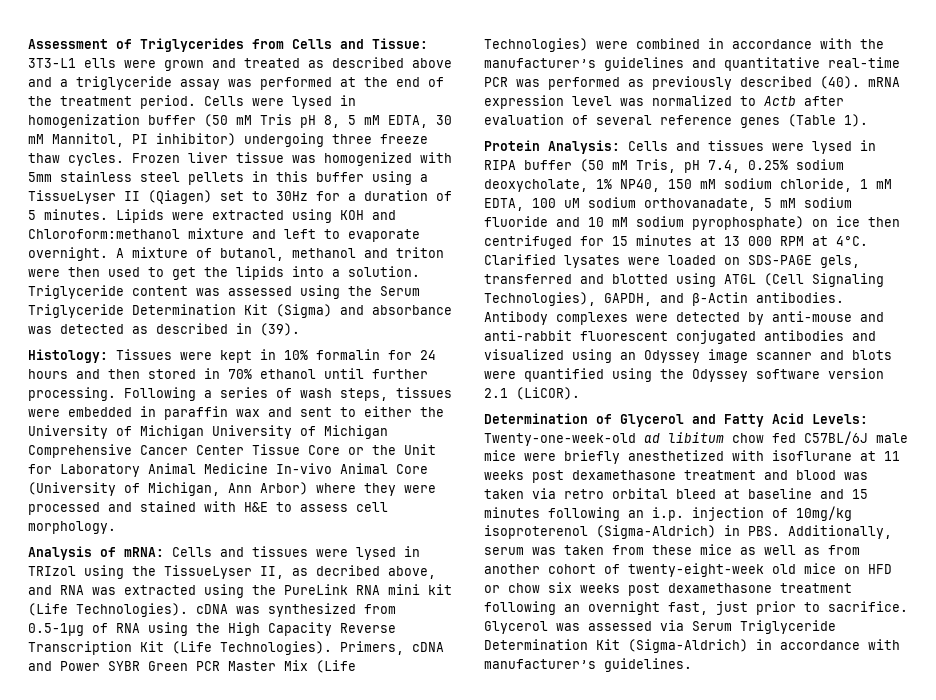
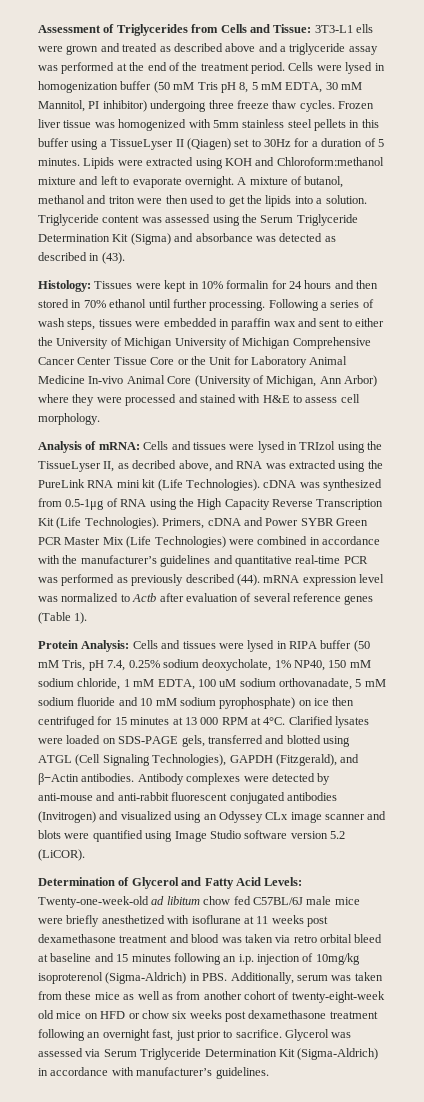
- Triglyceride content was assessed using the Serum Triglyceride Determination Kit (Sigma) and absorbance was detected as described in (39).
+ Triglyceride content was assessed using the Serum Triglyceride Determination Kit (Sigma) and absorbance was detected as described in (43).
- Primers, cDNA and Power SYBR Green PCR Master Mix (Life Technologies) were combined in accordance with the manufacturer’s guidelines and quantitative real-time PCR was performed as previously described (40). mRNA expression level was normalized to Actb after evaluation of several reference genes (Table 1).
+ Primers, cDNA and Power SYBR Green PCR Master Mix (Life Technologies) were combined in accordance with the manufacturer’s guidelines and quantitative real-time PCR was performed as previously described (44). mRNA expression level was normalized to Actb after evaluation of several reference genes (Table 1).
- Clarified lysates were loaded on SDS-PAGE gels, transferred and blotted using ATGL (Cell Signaling Technologies), GAPDH, and β−Actin antibodies.
+ Clarified lysates were loaded on SDS-PAGE gels, transferred and blotted using ATGL (Cell Signaling Technologies), GAPDH (Fitzgerald), and β−Actin antibodies.
- Antibody complexes were detected by anti-mouse and anti-rabbit fluorescent conjugated antibodies and visualized using an Odyssey image scanner and blots were quantified using the Odyssey software version 2.1 (LiCOR).
+ Antibody complexes were detected by anti-mouse and anti-rabbit fluorescent conjugated antibodies (Invitrogen) and visualized using an Odyssey CLx image scanner and blots were quantified using Image Studio software version 5.2 (LiCOR).

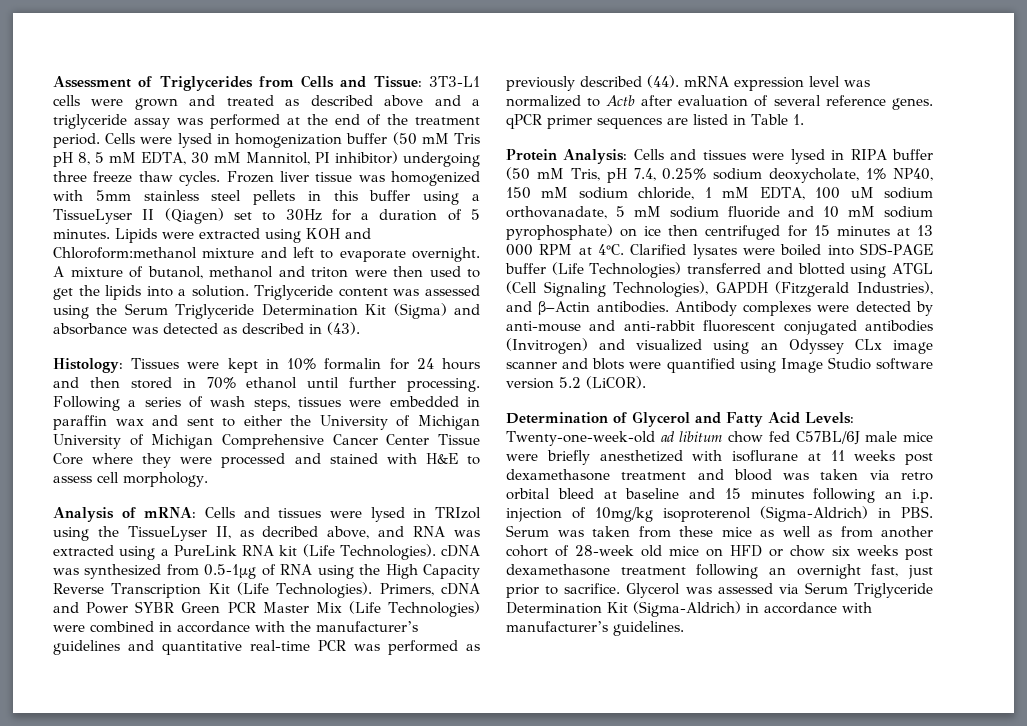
- Assessment of Triglycerides from Cells and Tissue: 3T3-L1 ells were grown and treated as described above and a triglyceride assay was performed at the end of the treatment period.
+ Assessment of Triglycerides from Cells and Tissue: 3T3-L1 cells were grown and treated as described above and a triglyceride assay was performed at the end of the treatment period.
- Following a series of wash steps, tissues were embedded in paraffin wax and sent to either the University of Michigan University of Michigan Comprehensive Cancer Center Tissue Core or the Unit for Laboratory Animal Medicine In-vivo Animal Core (University of Michigan, Ann Arbor) where they were processed and stained with H&E to assess cell morphology.
+ Following a series of wash steps, tissues were embedded in paraffin wax and sent to either the University of Michigan University of Michigan Comprehensive Cancer Center Tissue Core where they were processed and stained with H&E to assess cell morphology.
- Analysis of mRNA: Cells and tissues were lysed in TRIzol using the TissueLyser II, as decribed above, and RNA was extracted using the PureLink RNA mini kit (Life Technologies). cDNA was synthesized from 0.5-1μg of RNA using the High Capacity Reverse Transcription Kit (Life Technologies).
+ Analysis of mRNA: Cells and tissues were lysed in TRIzol using the TissueLyser II, as decribed above, and RNA was extracted using a PureLink RNA kit (Life Technologies). cDNA was synthesized from 0.5-1μg of RNA using the High Capacity Reverse Transcription Kit (Life Technologies).
- Primers, cDNA and Power SYBR Green PCR Master Mix (Life Technologies) were combined in accordance with the manufacturer’s guidelines and quantitative real-time PCR was performed as previously described (44). mRNA expression level was normalized to Actb after evaluation of several reference genes (Table 1).
+ Primers, cDNA and Power SYBR Green PCR Master Mix (Life Technologies) were combined in accordance with the manufacturer’s guidelines and quantitative real-time PCR was performed as previously described (44). mRNA expression level was normalized to Actb after evaluation of several reference genes. qPCR primer sequences are listed in Table 1.
- Clarified lysates were loaded on SDS-PAGE gels, transferred and blotted using ATGL (Cell Signaling Technologies), GAPDH (Fitzgerald), and β−Actin antibodies.
+ Clarified lysates were boiled into SDS-PAGE buffer (Life Technologies) transferred and blotted using ATGL (Cell Signaling Technologies), GAPDH (Fitzgerald Industries), and β−Actin antibodies.
- Twenty-one-week-old ad libitum chow fed C57BL/6J male mice were briefly anesthetized with isoflurane at 11 weeks post dexamethasone treatment and blood was taken via retro orbital bleed at baseline and 15 minutes following an i.p. injection of 10mg/kg isoproterenol (Sigma-Aldrich) in PBS. Additionally, serum was taken from these mice as well as from another cohort of twenty-eight-week old mice on HFD or chow six weeks post dexamethasone treatment following an overnight fast, just prior to sacrifice.
+ Twenty-one-week-old ad libitum chow fed C57BL/6J male mice were briefly anesthetized with isoflurane at 11 weeks post dexamethasone treatment and blood was taken via retro orbital bleed at baseline and 15 minutes following an i.p. injection of 10mg/kg isoproterenol (Sigma-Aldrich) in PBS. Serum was taken from these mice as well as from another cohort of 28-week old mice on HFD or chow six weeks post dexamethasone treatment following an overnight fast, just prior to sacrifice.

